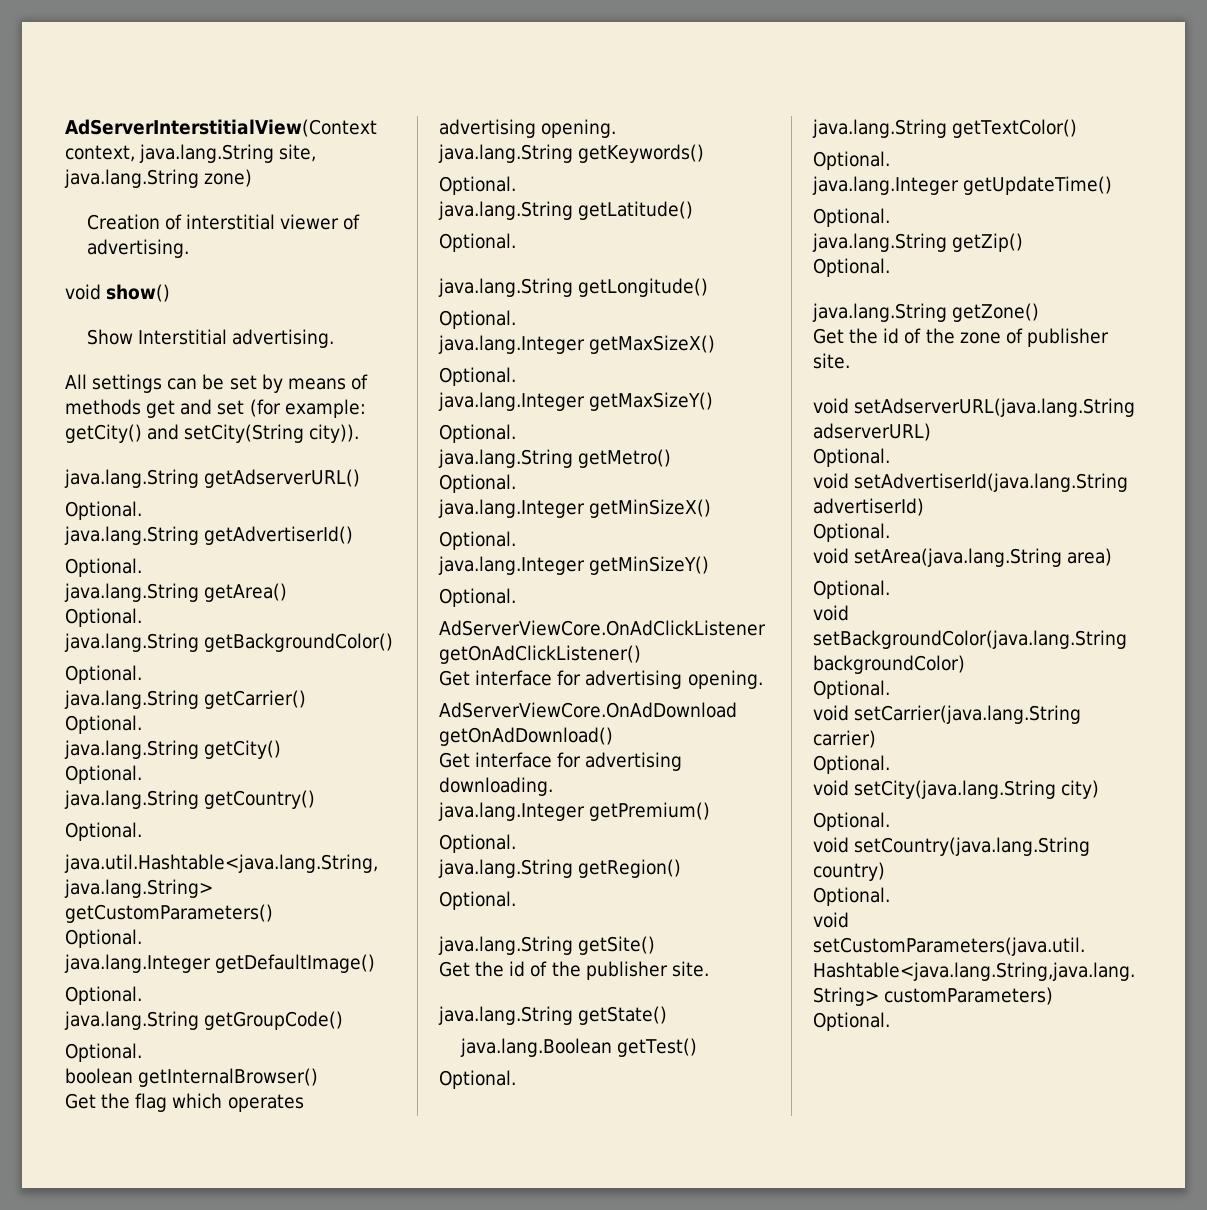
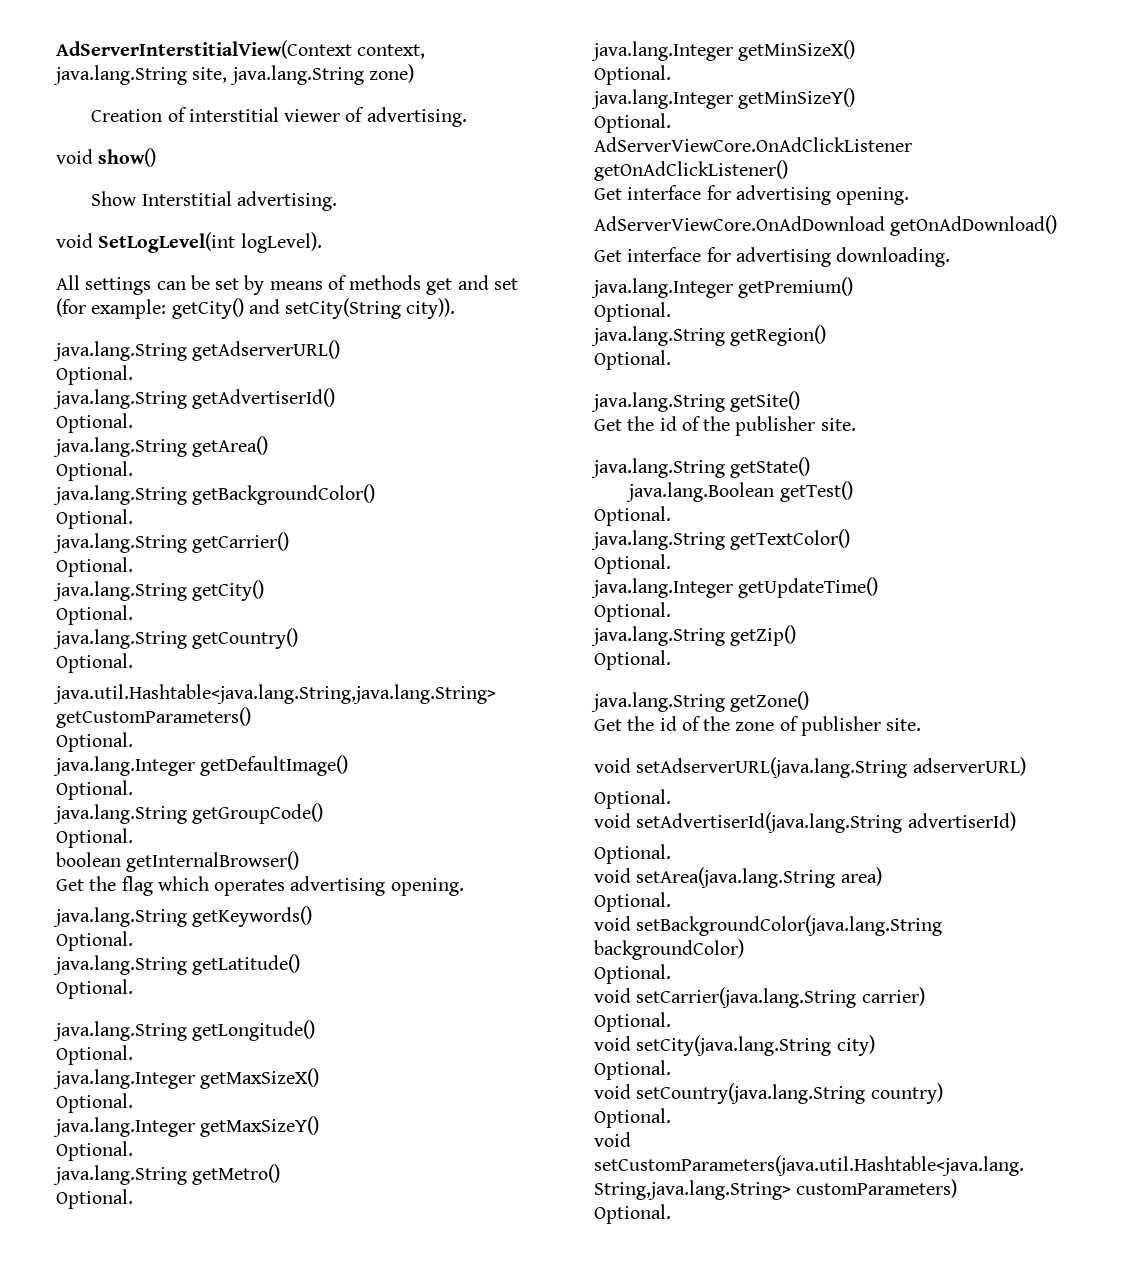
+ void SetLogLevel(int logLevel).

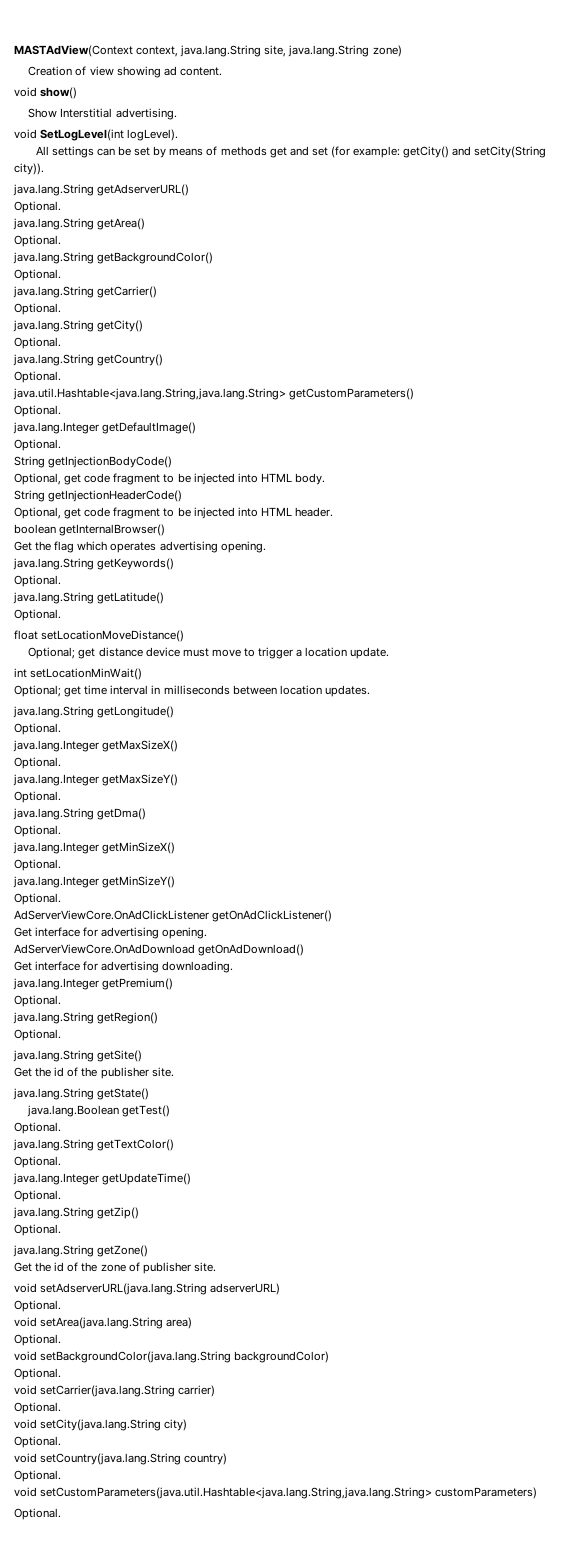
- AdServerInterstitialView(Context context, java.lang.String site, java.lang.String zone)
+ MASTAdView(Context context, java.lang.String site, java.lang.String zone)
- Creation of interstitial viewer of advertising.
+ Creation of view showing ad content.
- java.lang.String getAdvertiserId()
- Optional.
- java.lang.String getGroupCode()
- Optional.
+ String getInjectionBodyCode()
+ Optional, get code fragment to be injected into HTML body.
+ String getInjectionHeaderCode()
+ Optional, get code fragment to be injected into HTML header.
+ float setLocationMoveDistance()
+ Optional; get distance device must move to trigger a location update.
+ int setLocationMinWait()
+ Optional; get time interval in milliseconds between location updates.
- java.lang.String getMetro()
+ java.lang.String getDma()
- void setAdvertiserId(java.lang.String advertiserId)
- Optional.

